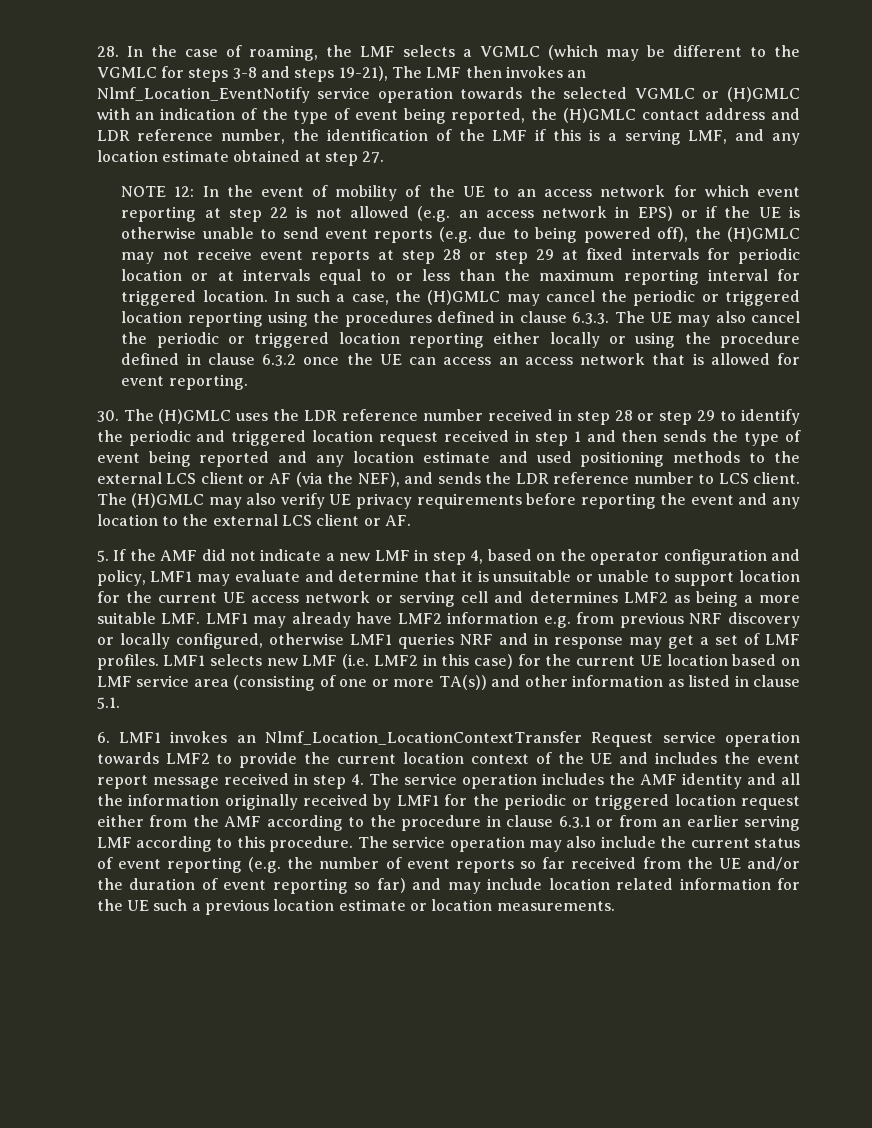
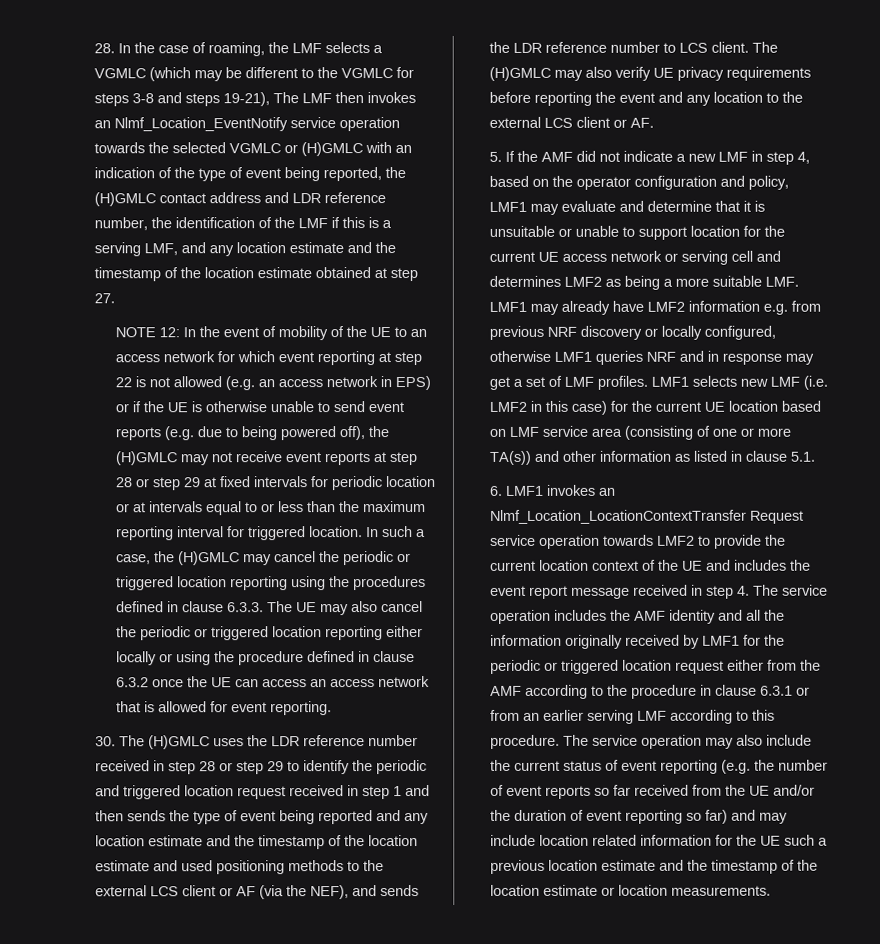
- 28. In the case of roaming, the LMF selects a VGMLC (which may be different to the VGMLC for steps 3-8 and steps 19-21), The LMF then invokes an Nlmf_Location_EventNotify service operation towards the selected VGMLC or (H)GMLC with an indication of the type of event being reported, the (H)GMLC contact address and LDR reference number, the identification of the LMF if this is a serving LMF, and any location estimate obtained at step 27.
+ 28. In the case of roaming, the LMF selects a VGMLC (which may be different to the VGMLC for steps 3-8 and steps 19-21), The LMF then invokes an Nlmf_Location_EventNotify service operation towards the selected VGMLC or (H)GMLC with an indication of the type of event being reported, the (H)GMLC contact address and LDR reference number, the identification of the LMF if this is a serving LMF, and any location estimate and the timestamp of the location estimate obtained at step 27.
- 30. The (H)GMLC uses the LDR reference number received in step 28 or step 29 to identify the periodic and triggered location request received in step 1 and then sends the type of event being reported and any location estimate and used positioning methods to the external LCS client or AF (via the NEF), and sends the LDR reference number to LCS client.
+ 30. The (H)GMLC uses the LDR reference number received in step 28 or step 29 to identify the periodic and triggered location request received in step 1 and then sends the type of event being reported and any location estimate and the timestamp of the location estimate and used positioning methods to the external LCS client or AF (via the NEF), and sends the LDR reference number to LCS client.
- The service operation may also include the current status of event reporting (e.g. the number of event reports so far received from the UE and/or the duration of event reporting so far) and may include location related information for the UE such a previous location estimate or location measurements.
+ The service operation may also include the current status of event reporting (e.g. the number of event reports so far received from the UE and/or the duration of event reporting so far) and may include location related information for the UE such a previous location estimate and the timestamp of the location estimate or location measurements.

